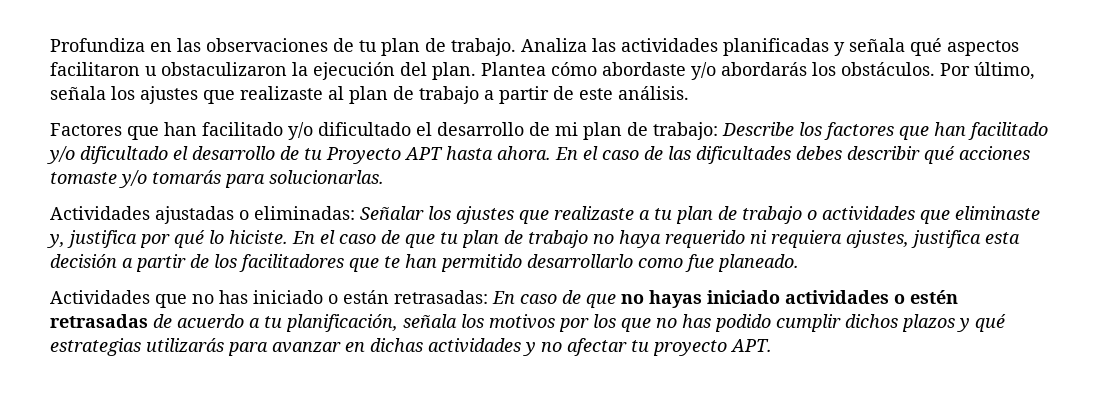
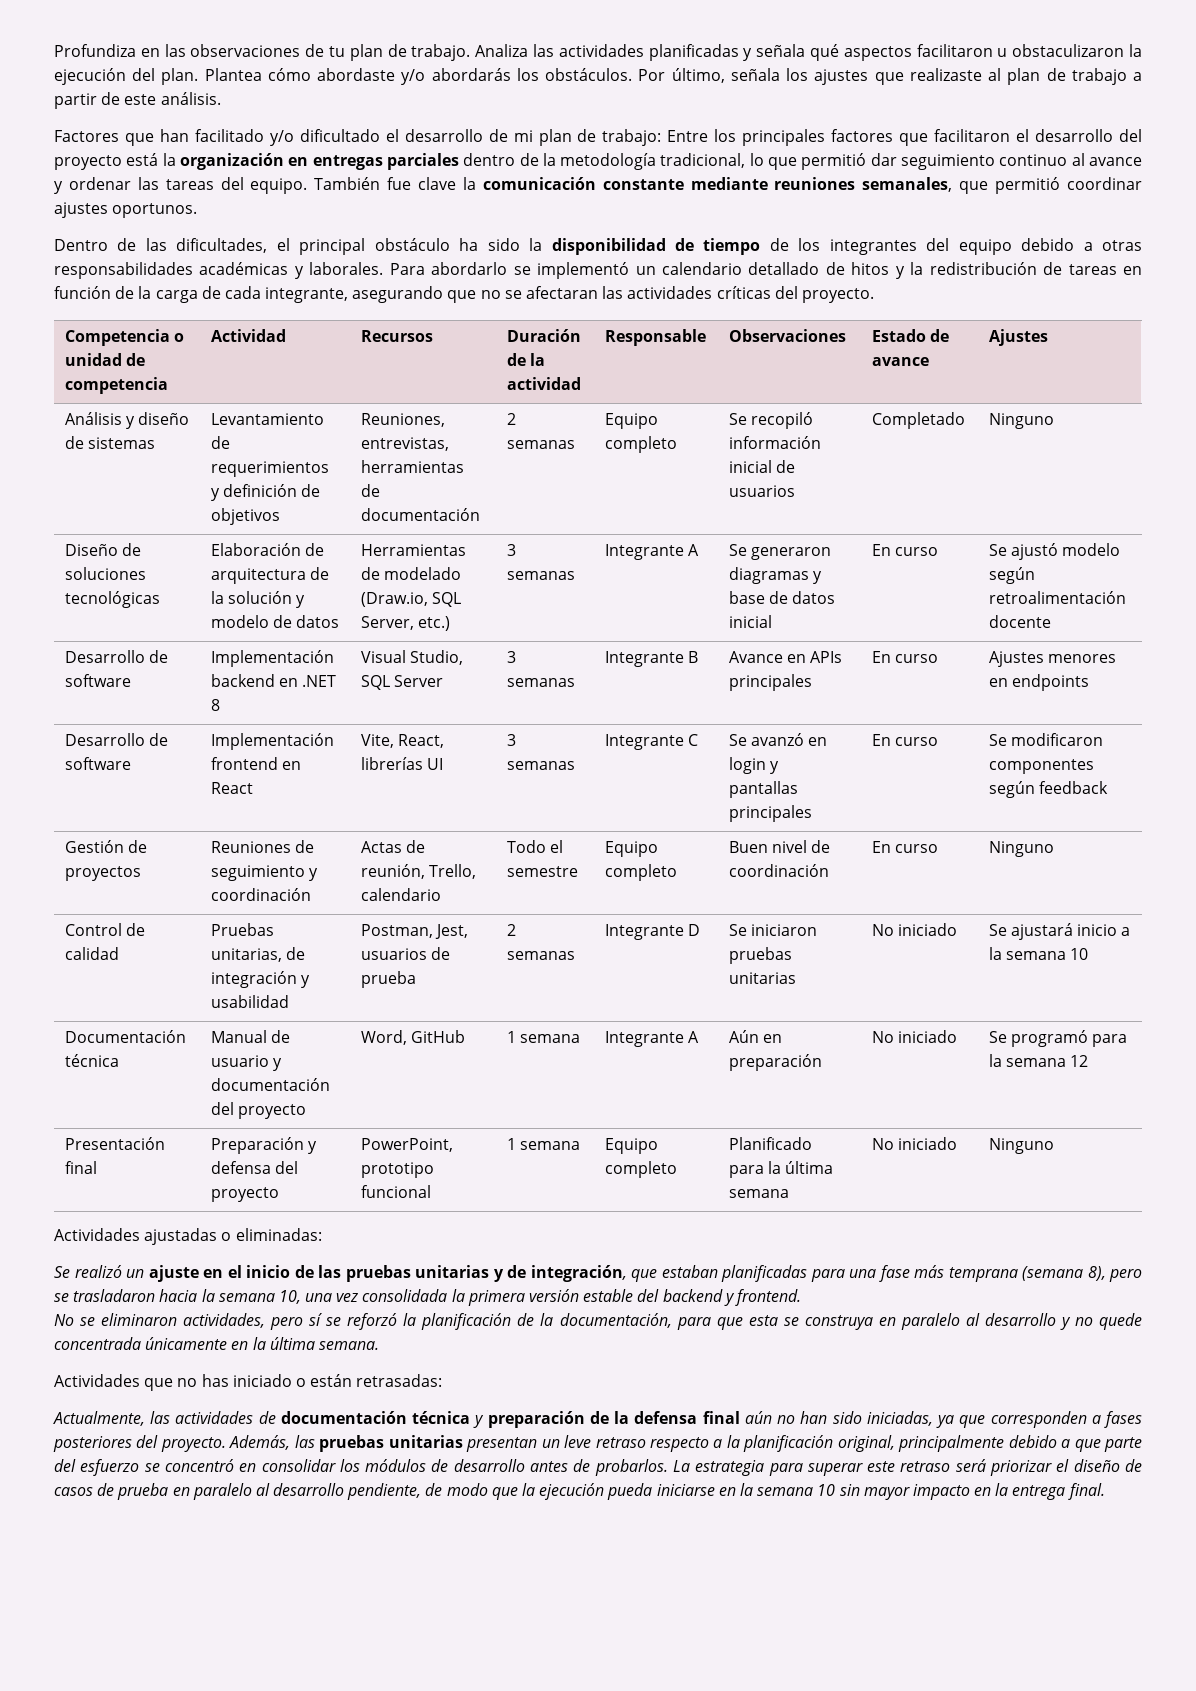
- Factores que han facilitado y/o dificultado el desarrollo de mi plan de trabajo: Describe los factores que han facilitado y/o dificultado el desarrollo de tu Proyecto APT hasta ahora. En el caso de las dificultades debes describir qué acciones tomaste y/o tomarás para solucionarlas.
- Actividades ajustadas o eliminadas: Señalar los ajustes que realizaste a tu plan de trabajo o actividades que eliminaste y, justifica por qué lo hiciste. En el caso de que tu plan de trabajo no haya requerido ni requiera ajustes, justifica esta decisión a partir de los facilitadores que te han permitido desarrollarlo como fue planeado.
+ Factores que han facilitado y/o dificultado el desarrollo de mi plan de trabajo: Entre los principales factores que facilitaron el desarrollo del proyecto está la organización en entregas parciales dentro de la metodología tradicional, lo que permitió dar seguimiento continuo al avance y ordenar las tareas del equipo. También fue clave la comunicación constante mediante reuniones semanales, que permitió coordinar ajustes oportunos.
+ Dentro de las dificultades, el principal obstáculo ha sido la disponibilidad de tiempo de los integrantes del equipo debido a otras responsabilidades académicas y laborales. Para abordarlo se implementó un calendario detallado de hitos y la redistribución de tareas en función de la carga de cada integrante, asegurando que no se afectaran las actividades críticas del proyecto.
+ Competencia o unidad de competencia | Actividad | Recursos | Duración de la actividad | Responsable | Observaciones | Estado de avance | Ajustes
+ Análisis y diseño de sistemas | Levantamiento de requerimientos y definición de objetivos | Reuniones, entrevistas, herramientas de documentación | 2 semanas | Equipo completo | Se recopiló información inicial de usuarios | Completado | Ninguno
+ Diseño de soluciones tecnológicas | Elaboración de arquitectura de la solución y modelo de datos | Herramientas de modelado (Draw.io, SQL Server, etc.) | 3 semanas | Integrante A | Se generaron diagramas y base de datos inicial | En curso | Se ajustó modelo según retroalimentación docente
+ Desarrollo de software | Implementación backend en .NET 8 | Visual Studio, SQL Server | 3 semanas | Integrante B | Avance en APIs principales | En curso | Ajustes menores en endpoints
+ Desarrollo de software | Implementación frontend en React | Vite, React, librerías UI | 3 semanas | Integrante C | Se avanzó en login y pantallas principales | En curso | Se modificaron componentes según feedback
+ Gestión de proyectos | Reuniones de seguimiento y coordinación | Actas de reunión, Trello, calendario | Todo el semestre | Equipo completo | Buen nivel de coordinación | En curso | Ninguno
+ Control de calidad | Pruebas unitarias, de integración y usabilidad | Postman, Jest, usuarios de prueba | 2 semanas | Integrante D | Se iniciaron pruebas unitarias | No iniciado | Se ajustará inicio a la semana 10
+ Documentación técnica | Manual de usuario y documentación del proyecto | Word, GitHub | 1 semana | Integrante A | Aún en preparación | No iniciado | Se programó para la semana 12
+ Presentación final | Preparación y defensa del proyecto | PowerPoint, prototipo funcional | 1 semana | Equipo completo | Planificado para la última semana | No iniciado | Ninguno
+ Actividades ajustadas o eliminadas:
+ Se realizó un ajuste en el inicio de las pruebas unitarias y de integración, que estaban planificadas para una fase más temprana (semana 8), pero se trasladaron hacia la semana 10, una vez consolidada la primera versión estable del backend y frontend.
+ No se eliminaron actividades, pero sí se reforzó la planificación de la documentación, para que esta se construya en paralelo al desarrollo y no quede concentrada únicamente en la última semana.
- Actividades que no has iniciado o están retrasadas: En caso de que no hayas iniciado actividades o estén retrasadas de acuerdo a tu planificación, señala los motivos por los que no has podido cumplir dichos plazos y qué estrategias utilizarás para avanzar en dichas actividades y no afectar tu proyecto APT.
+ Actividades que no has iniciado o están retrasadas:
+ Actualmente, las actividades de documentación técnica y preparación de la defensa final aún no han sido iniciadas, ya que corresponden a fases posteriores del proyecto. Además, las pruebas unitarias presentan un leve retraso respecto a la planificación original, principalmente debido a que parte del esfuerzo se concentró en consolidar los módulos de desarrollo antes de probarlos. La estrategia para superar este retraso será priorizar el diseño de casos de prueba en paralelo al desarrollo pendiente, de modo que la ejecución pueda iniciarse en la semana 10 sin mayor impacto en la entrega final.

